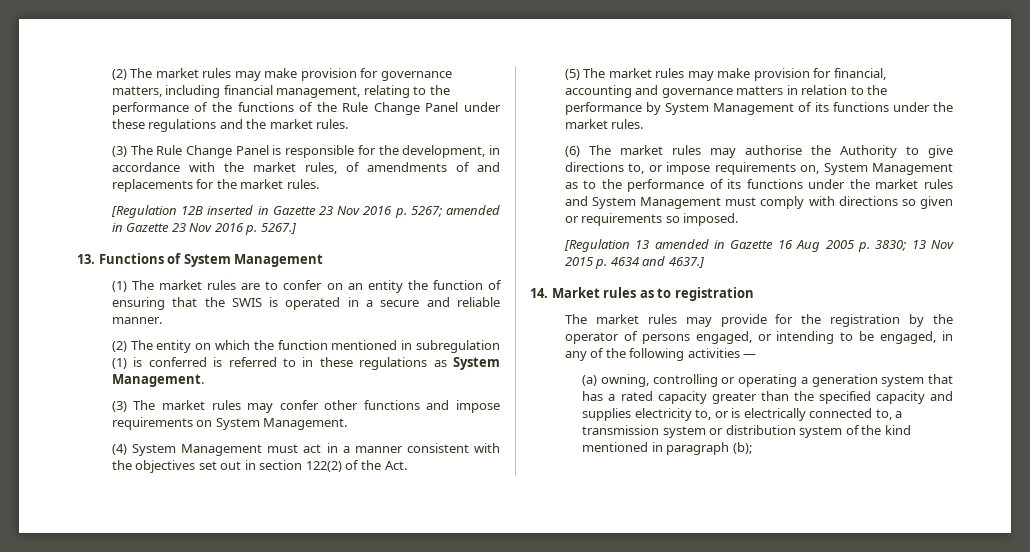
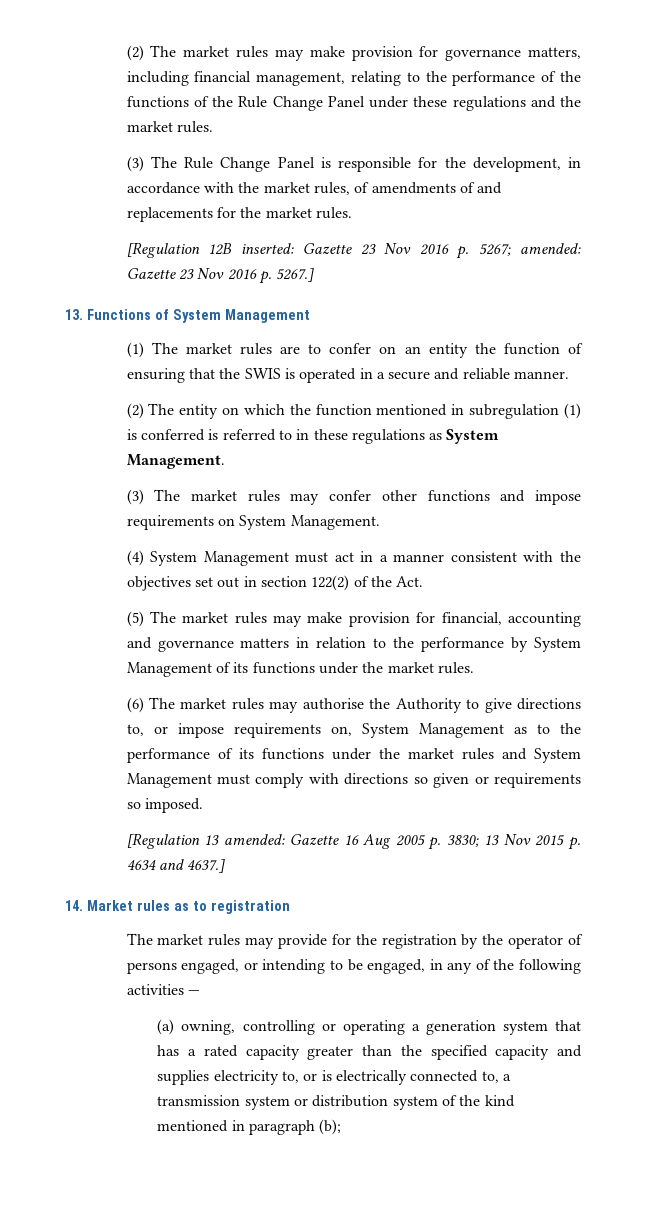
- [Regulation 12B inserted in Gazette 23 Nov 2016 p. 5267; amended in Gazette 23 Nov 2016 p. 5267.]
+ [Regulation 12B inserted: Gazette 23 Nov 2016 p. 5267; amended: Gazette 23 Nov 2016 p. 5267.]
- [Regulation 13 amended in Gazette 16 Aug 2005 p. 3830; 13 Nov 2015 p. 4634 and 4637.]
+ [Regulation 13 amended: Gazette 16 Aug 2005 p. 3830; 13 Nov 2015 p. 4634 and 4637.]

